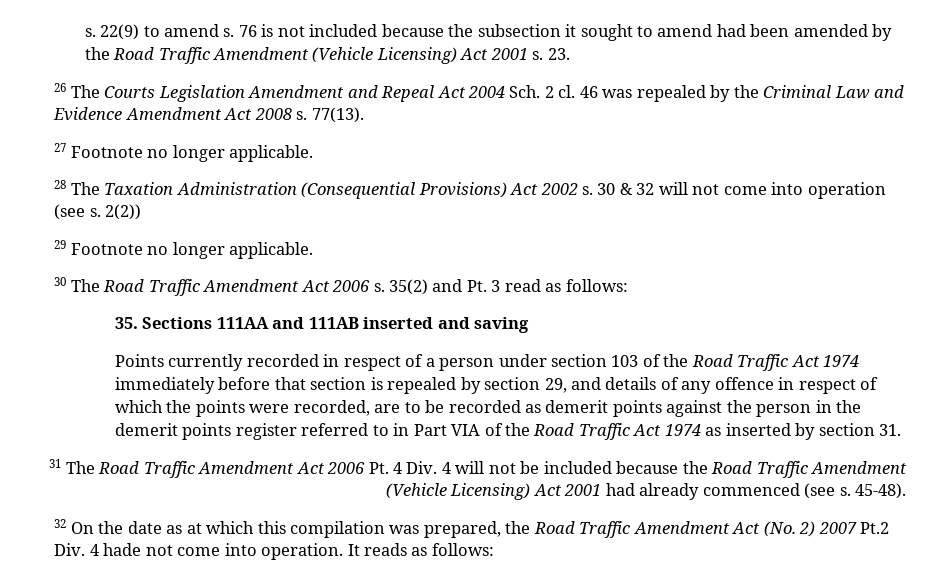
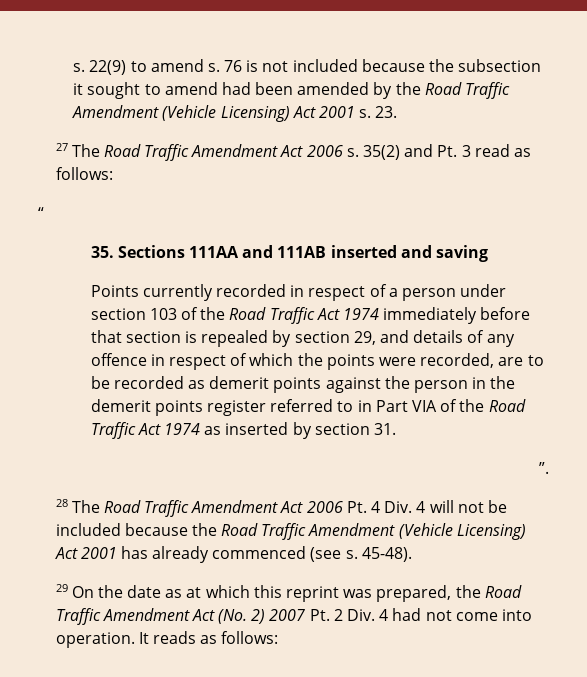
- 26 The Courts Legislation Amendment and Repeal Act 2004 Sch. 2 cl. 46 was repealed by the Criminal Law and Evidence Amendment Act 2008 s. 77(13).
- 27 Footnote no longer applicable.
- 28 The Taxation Administration (Consequential Provisions) Act 2002 s. 30 & 32 will not come into operation (see s. 2(2))
- 29 Footnote no longer applicable.
- 30 The Road Traffic Amendment Act 2006 s.
+ 27 The Road Traffic Amendment Act 2006 s.
+ “
- 31 The Road Traffic Amendment Act 2006 Pt. 4 Div. 4 will not be included because the Road Traffic Amendment (Vehicle Licensing) Act 2001 had already commenced (see s.
+ ”.
+ 28 The Road Traffic Amendment Act 2006 Pt. 4 Div. 4 will not be included because the Road Traffic Amendment (Vehicle Licensing) Act 2001 has already commenced (see s.
- 32 On the date as at which this compilation was prepared, the Road Traffic Amendment Act (No. 2) 2007 Pt.2 Div. 4 hade not come into operation.
+ 29 On the date as at which this reprint was prepared, the Road Traffic Amendment Act (No. 2) 2007 Pt. 2 Div. 4 had not come into operation.

